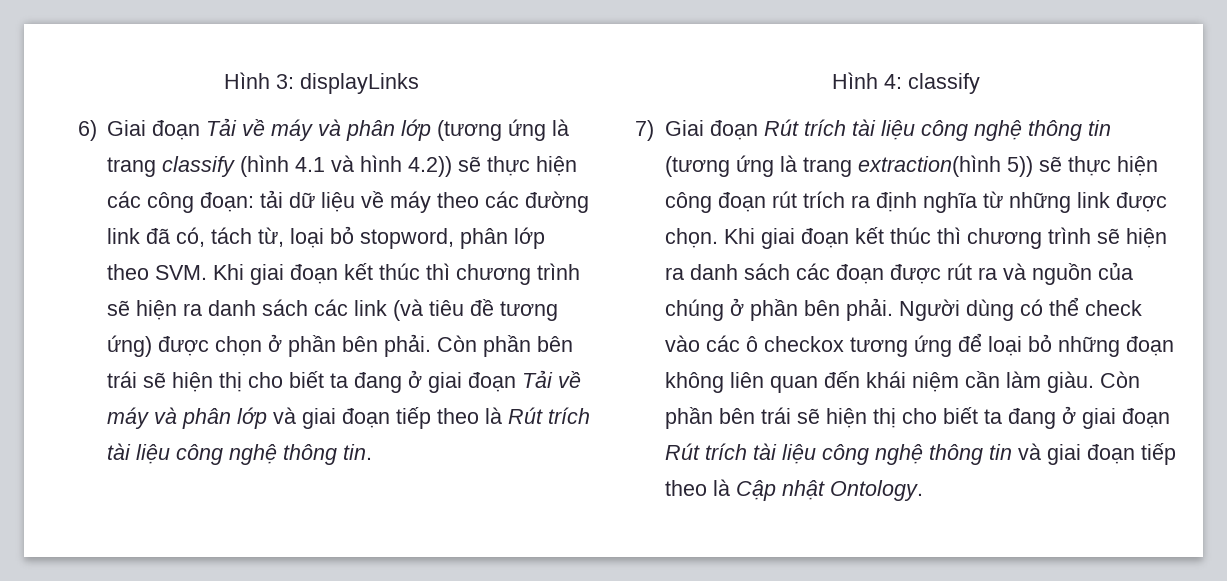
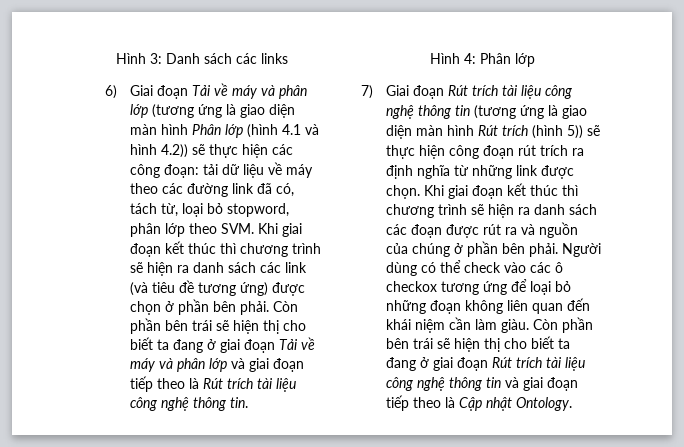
- Hình 3: displayLinks
+ Hình 3: Danh sách các links
- 6) Giai đoạn Tải về máy và phân lớp (tương ứng là trang classify (hình 4.1 và hình 4.2)) sẽ thực hiện các công đoạn:
+ 6) Giai đoạn Tải về máy và phân lớp (tương ứng là giao diện màn hình Phân lớp (hình 4.1 và hình 4.2)) sẽ thực hiện các công đoạn:
- Hình 4: classify
+ Hình 4: Phân lớp
- 7) Giai đoạn Rút trích tài liệu công nghệ thông tin (tương ứng là trang extraction(hình 5)) sẽ thực hiện công đoạn rút trích ra định nghĩa từ những link được chọn.
+ 7) Giai đoạn Rút trích tài liệu công nghệ thông tin (tương ứng là giao diện màn hình Rút trích (hình 5)) sẽ thực hiện công đoạn rút trích ra định nghĩa từ những link được chọn.

